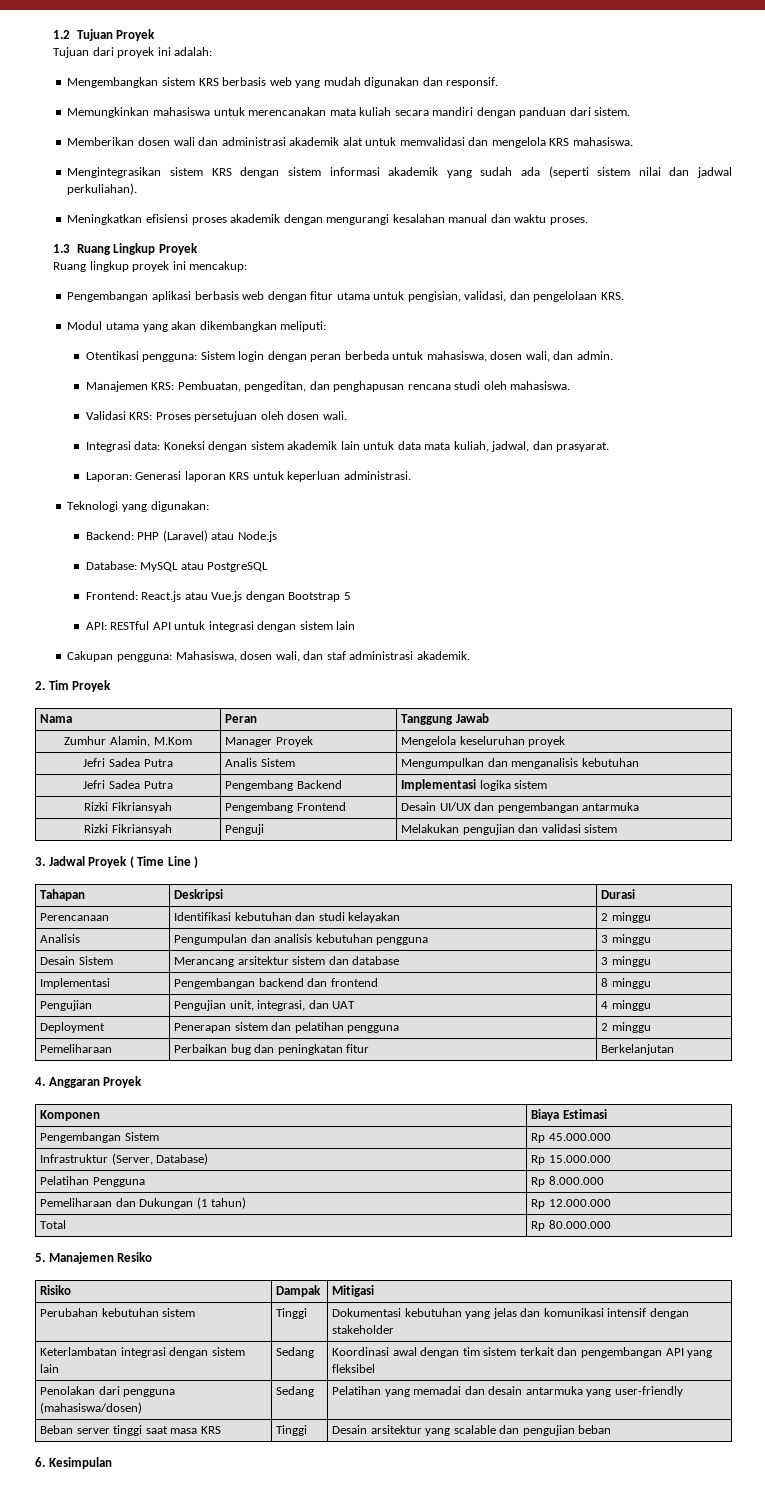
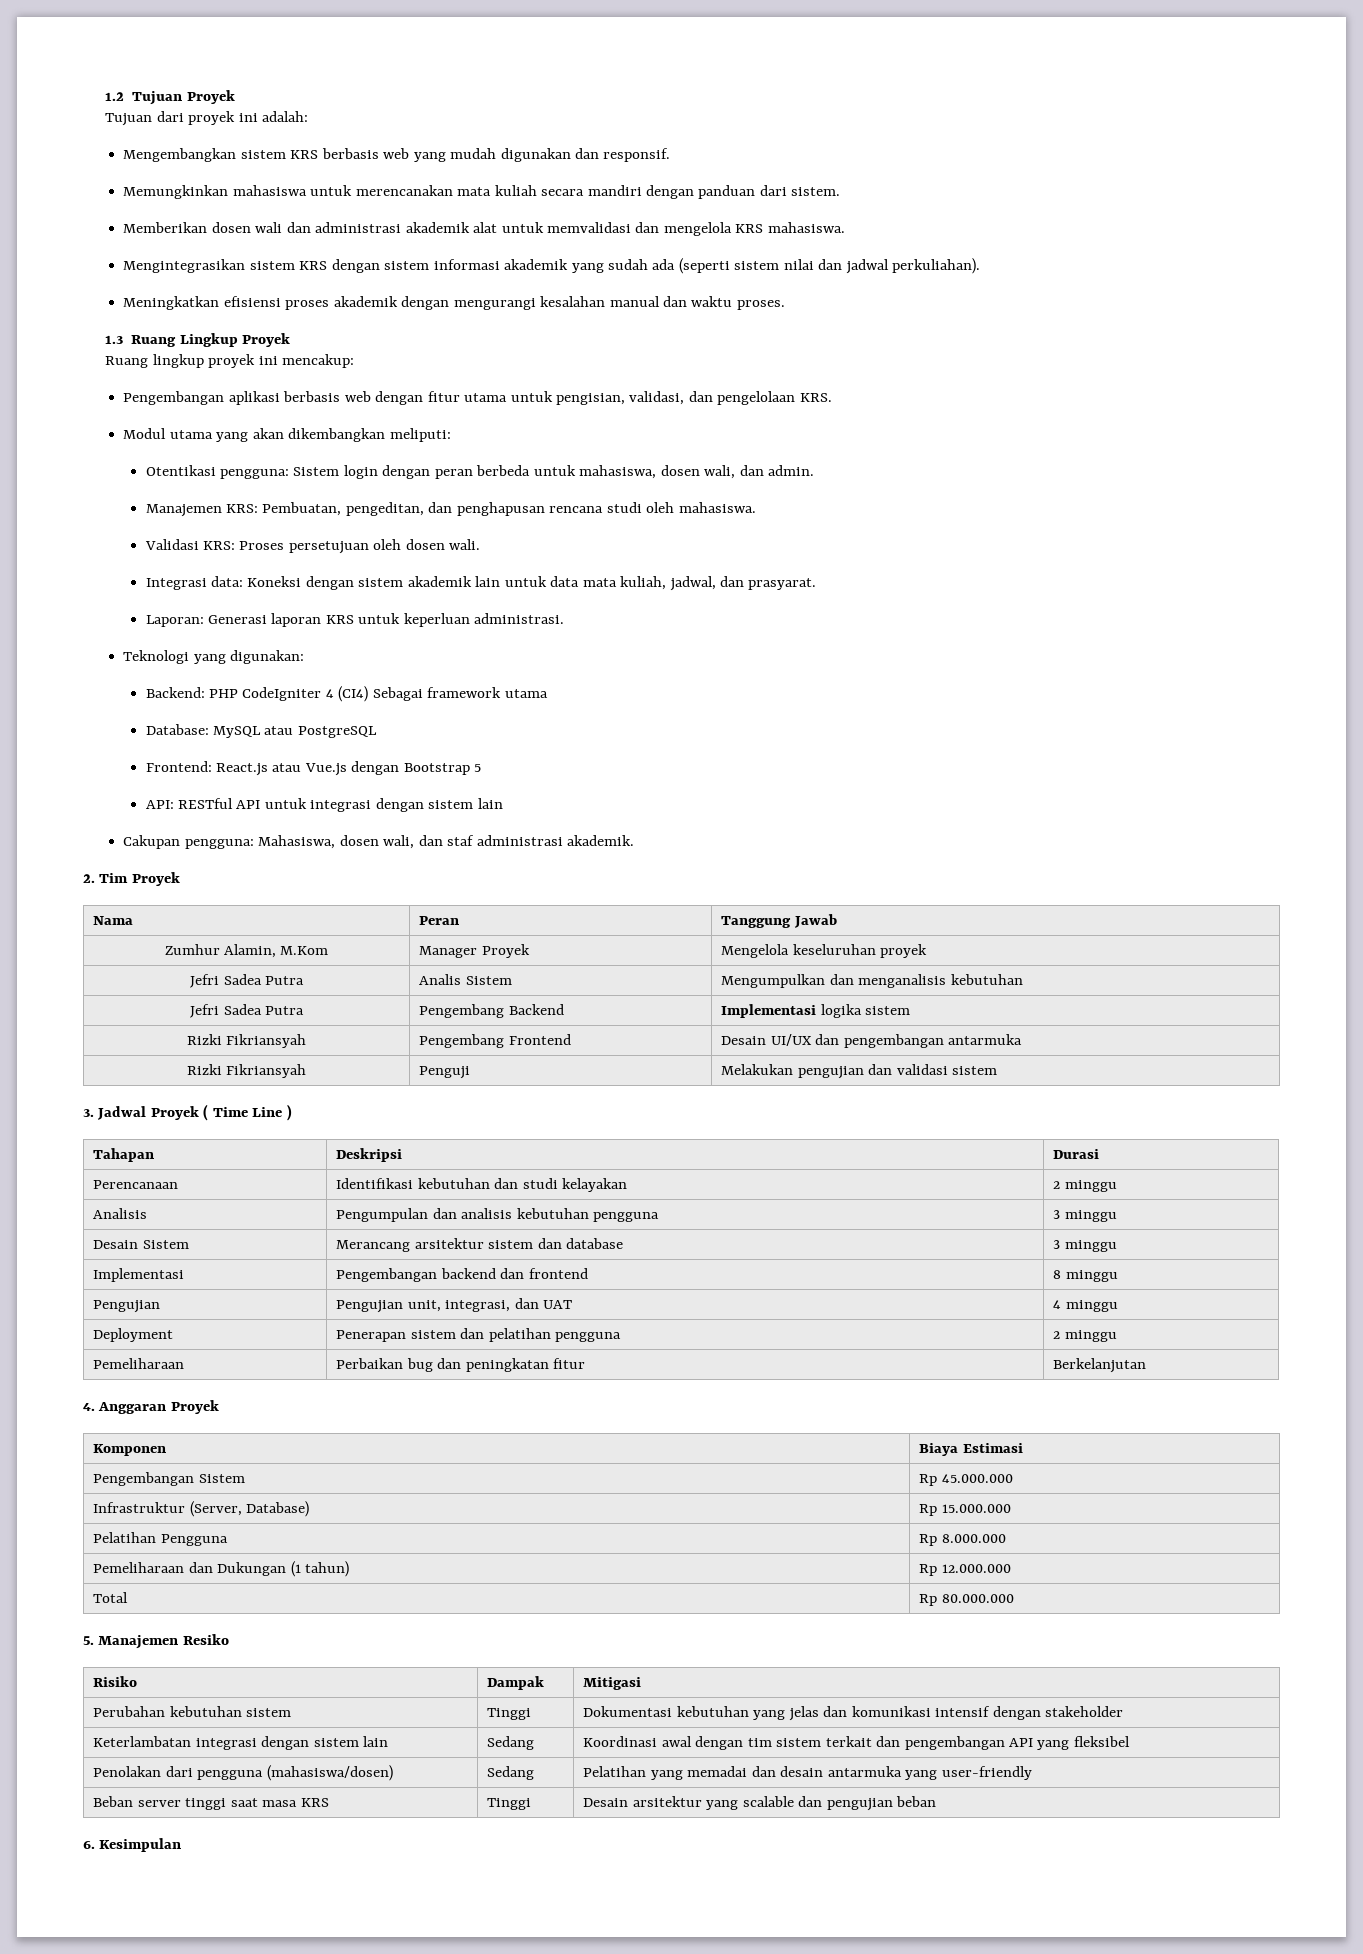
- Backend: PHP (Laravel) atau Node.js
+ Backend: PHP CodeIgniter 4 (CI4) Sebagai framework utama

